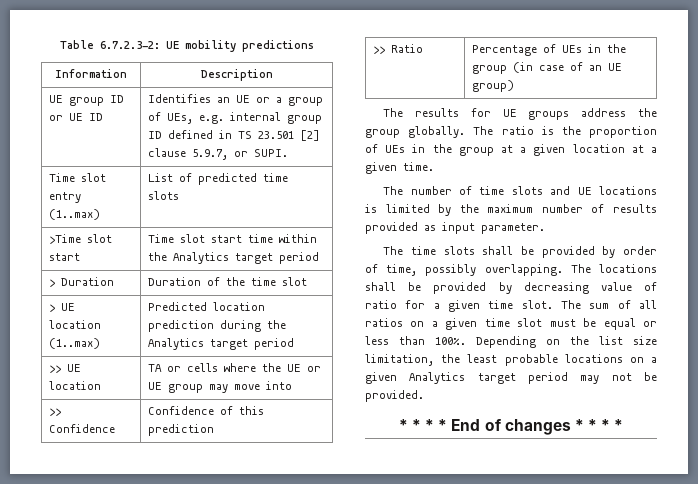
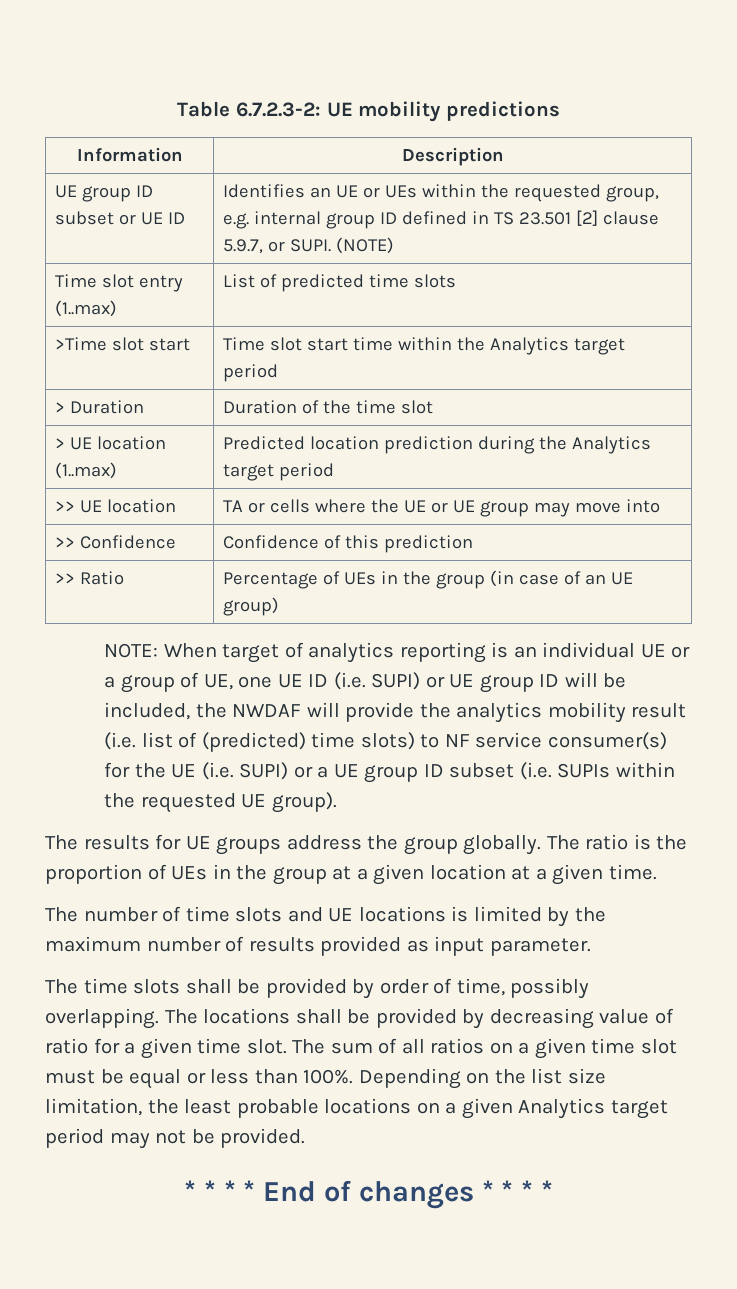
- UE group ID or UE ID | Identifies an UE or a group of UEs, e.g. internal group ID defined in TS 23.501 [2] clause 5.9.7, or SUPI.
+ UE group ID subset or UE ID | Identifies an UE or UEs within the requested group, e.g. internal group ID defined in TS 23.501 [2] clause 5.9.7, or SUPI. (NOTE)
+ NOTE: When target of analytics reporting is an individual UE or a group of UE, one UE ID (i.e. SUPI) or UE group ID will be included, the NWDAF will provide the analytics mobility result (i.e. list of (predicted) time slots) to NF service consumer(s) for the UE (i.e. SUPI) or a UE group ID subset (i.e. SUPIs within the requested UE group).

